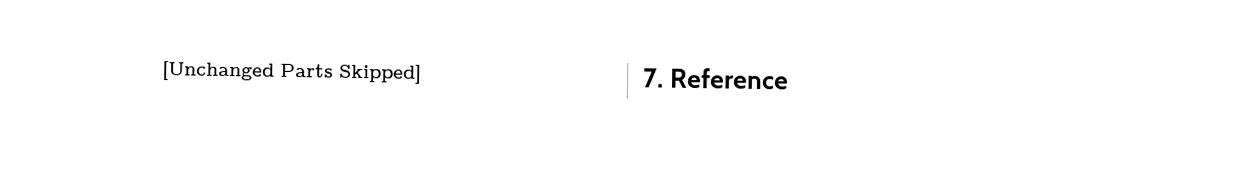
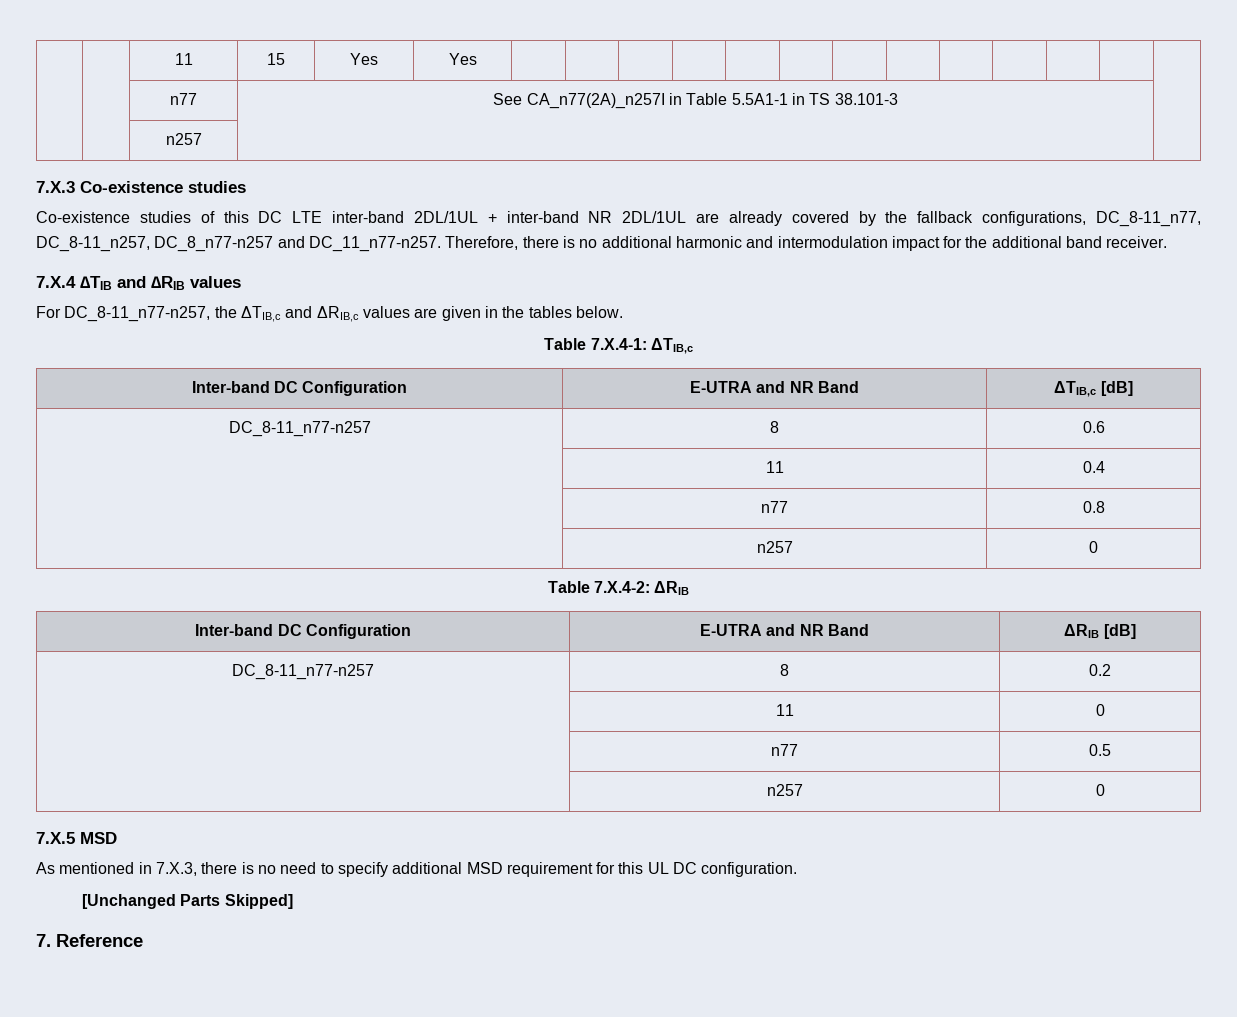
+ | | 11 | 15 | Yes | Yes | | | | | | | | | | | | |
+ | | n77 | See CA_n77(2A)_n257I in Table 5.5A1-1 in TS 38.101-3 |
+ | | n257 | |
+ 7.X.3 Co-existence studies
+ Co-existence studies of this DC LTE inter-band 2DL/1UL + inter-band NR 2DL/1UL are already covered by the fallback configurations, DC_8-11_n77, DC_8-11_n257, DC_8_n77-n257 and DC_11_n77-n257. Therefore, there is no additional harmonic and intermodulation impact for the additional band receiver.
+ 7.X.4 ∆TIB and ∆RIB values
+ For DC_8-11_n77-n257, the ΔTIB,c and ΔRIB,c values are given in the tables below.
+ Table 7.X.4-1: ΔTIB,c
+ Inter-band DC Configuration | E-UTRA and NR Band | ΔTIB,c [dB]
+ DC_8-11_n77-n257 | 8 | 0.6
+ | 11 | 0.4
+ | n77 | 0.8
+ | n257 | 0
+ Table 7.X.4-2: ΔRIB
+ Inter-band DC Configuration | E-UTRA and NR Band | ΔRIB [dB]
+ DC_8-11_n77-n257 | 8 | 0.2
+ | 11 | 0
+ | n77 | 0.5
+ | n257 | 0
+ 7.X.5 MSD
+ As mentioned in 7.X.3, there is no need to specify additional MSD requirement for this UL DC configuration.

